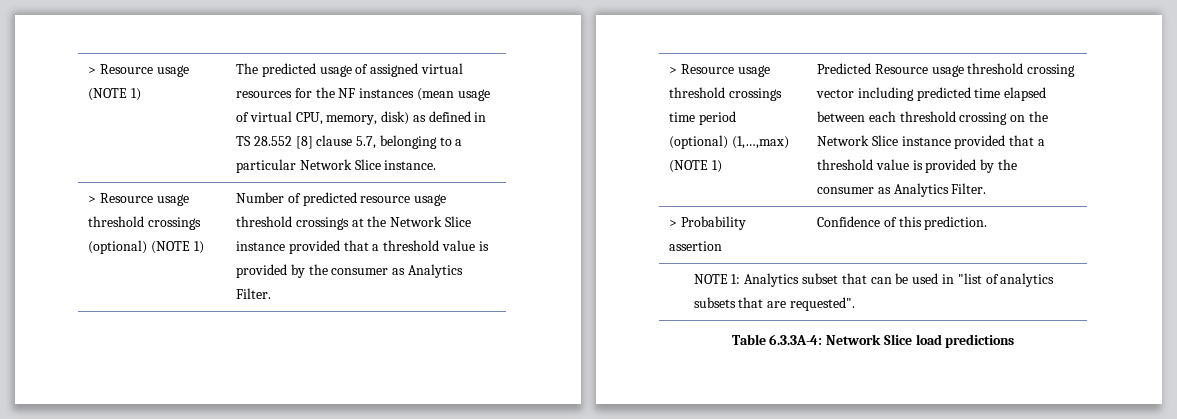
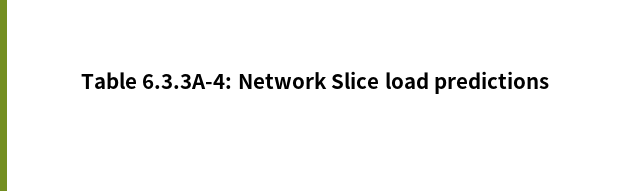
- > Resource usage (NOTE 1) | The predicted usage of assigned virtual resources for the NF instances (mean usage of virtual CPU, memory, disk) as defined in TS 28.552 [8] clause 5.7, belonging to a particular Network Slice instance.
- > Resource usage threshold crossings (optional) (NOTE 1) | Number of predicted resource usage threshold crossings at the Network Slice instance provided that a threshold value is provided by the consumer as Analytics Filter.
- > Resource usage threshold crossings time period (optional) (1,…,max) (NOTE 1) | Predicted Resource usage threshold crossing vector including predicted time elapsed between each threshold crossing on the Network Slice instance provided that a threshold value is provided by the consumer as Analytics Filter.
- > Probability assertion | Confidence of this prediction.
- NOTE 1: Analytics subset that can be used in "list of analytics subsets that are requested".

